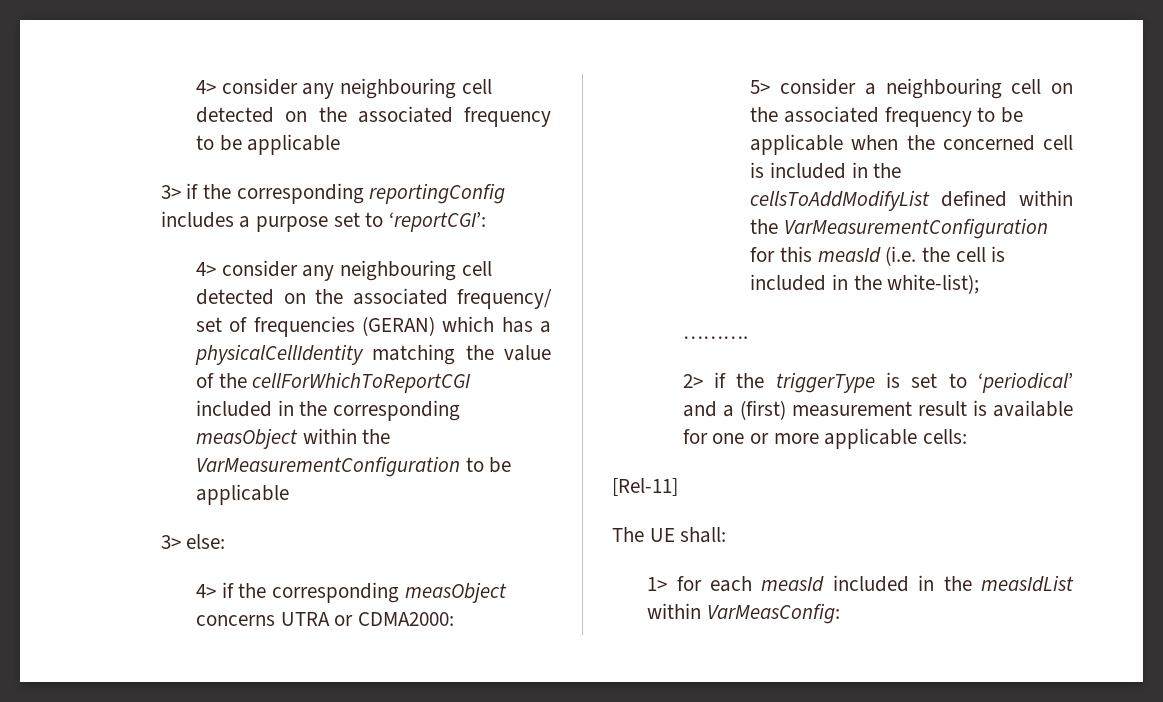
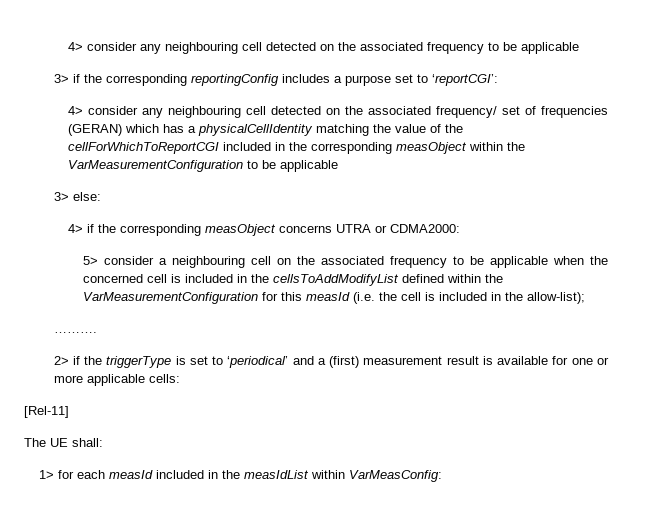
- 5> consider a neighbouring cell on the associated frequency to be applicable when the concerned cell is included in the cellsToAddModifyList defined within the VarMeasurementConfiguration for this measId (i.e. the cell is included in the white-list);
+ 5> consider a neighbouring cell on the associated frequency to be applicable when the concerned cell is included in the cellsToAddModifyList defined within the VarMeasurementConfiguration for this measId (i.e. the cell is included in the allow-list);

